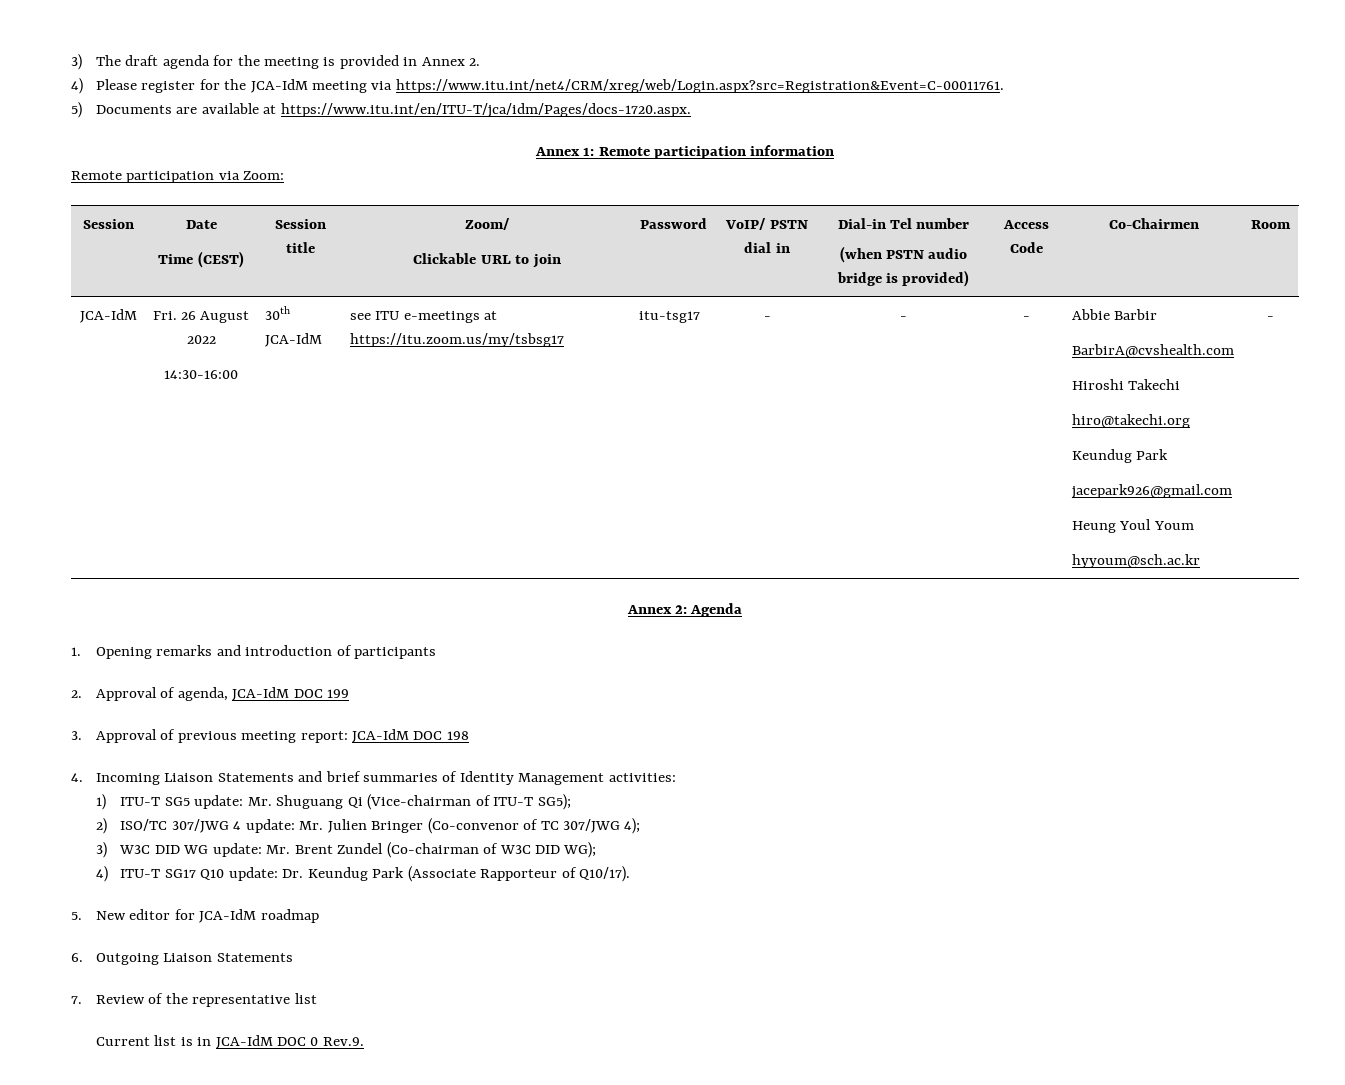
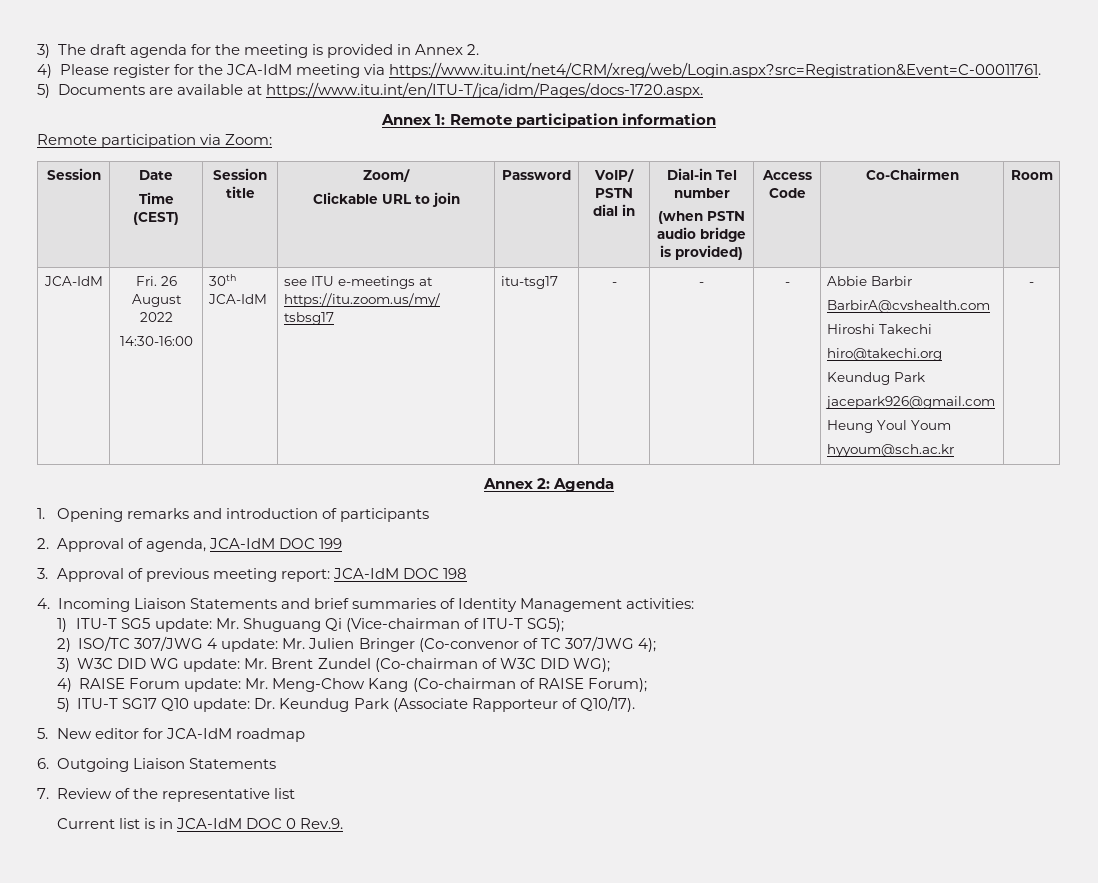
- 4) ITU-T SG17 Q10 update: Dr. Keundug Park (Associate Rapporteur of Q10/17).
+ 4) RAISE Forum update: Mr. Meng-Chow Kang (Co-chairman of RAISE Forum);
+ 5) ITU-T SG17 Q10 update: Dr. Keundug Park (Associate Rapporteur of Q10/17).

